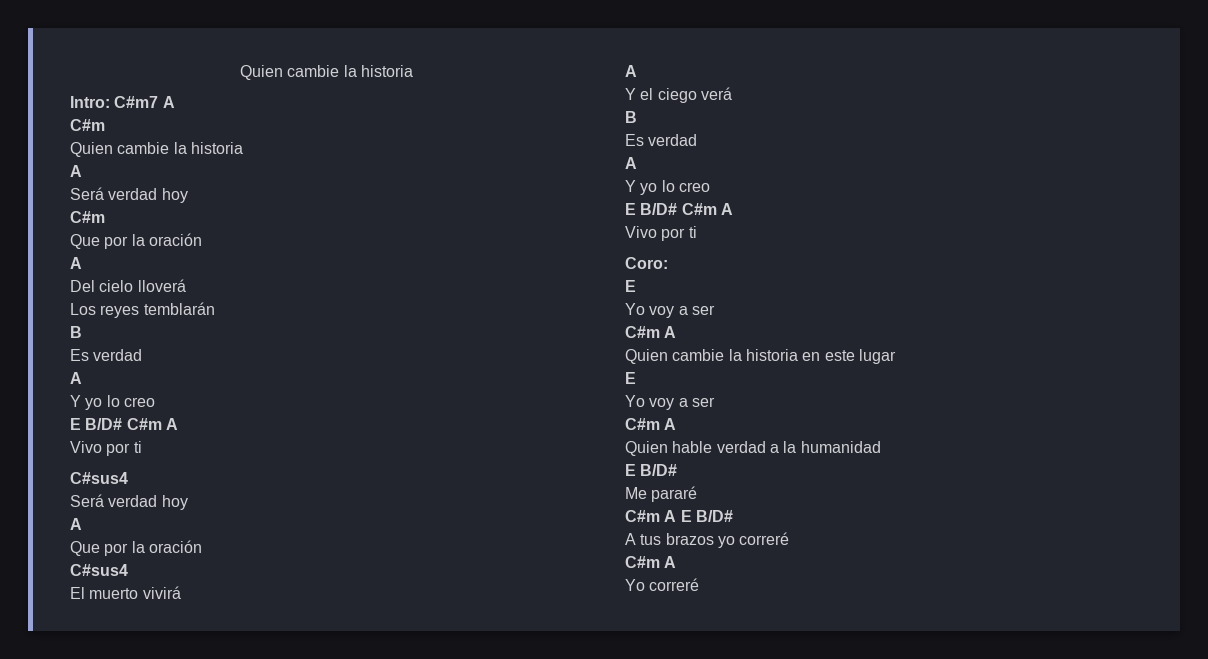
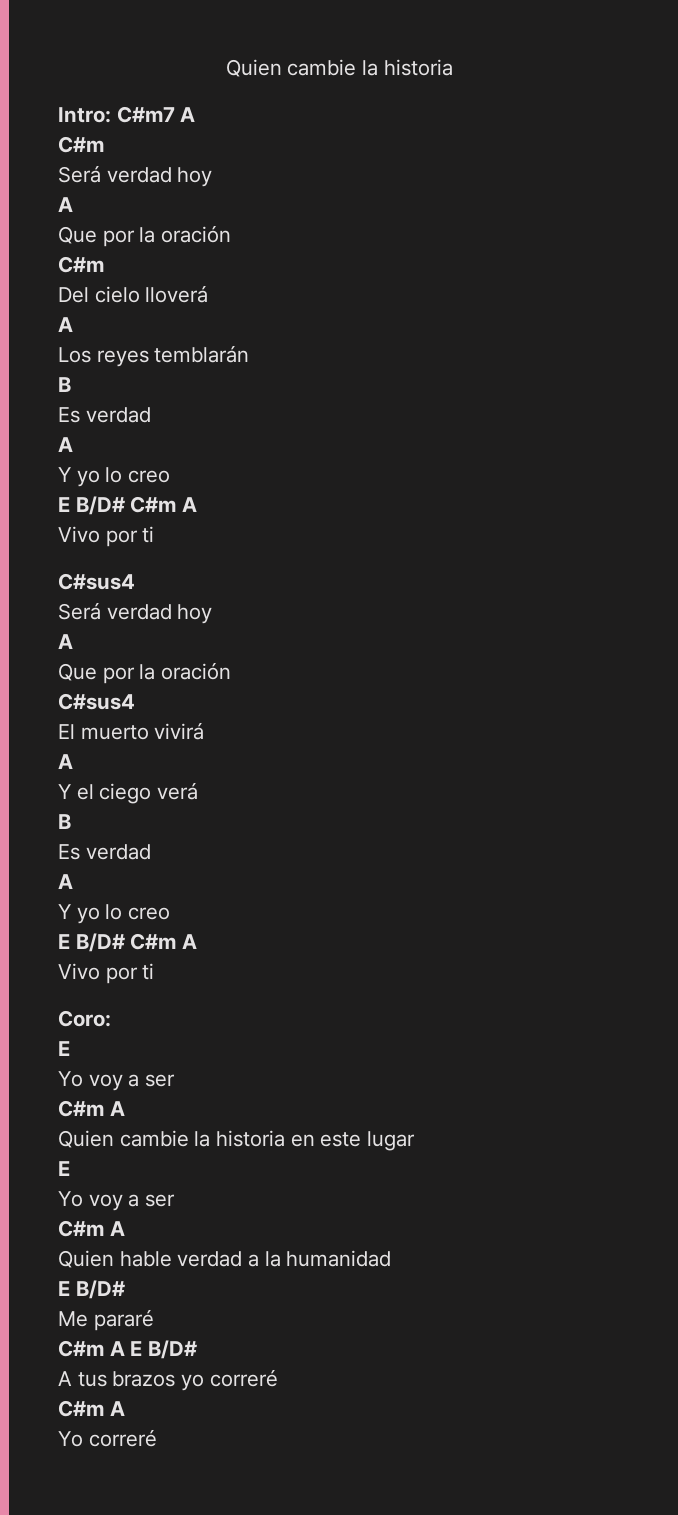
  Intro: C#m7 A
  C#m
- Quien cambie la historia
+ Será verdad hoy
  A
- Será verdad hoy
+ Que por la oración
  C#m
- Que por la oración
- A
  Del cielo lloverá
+ A

